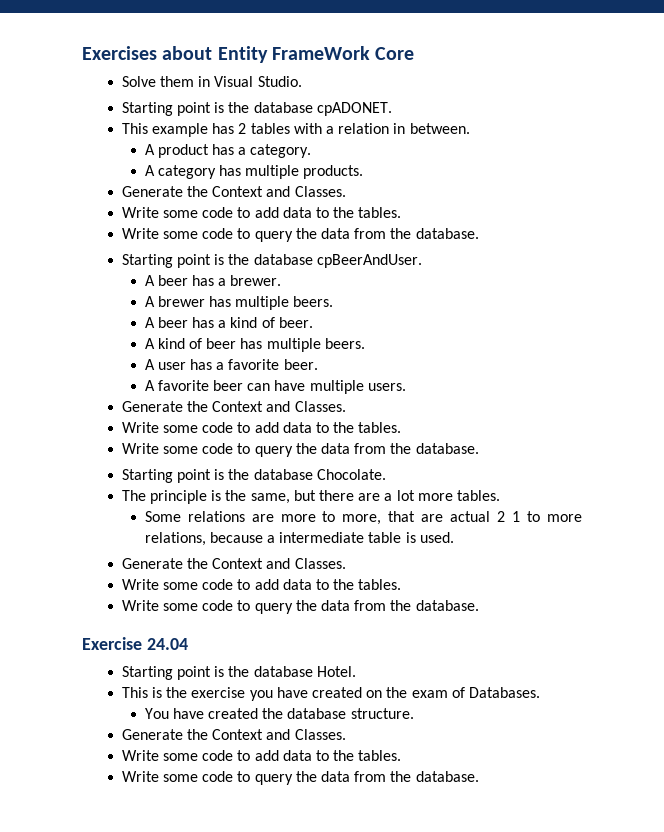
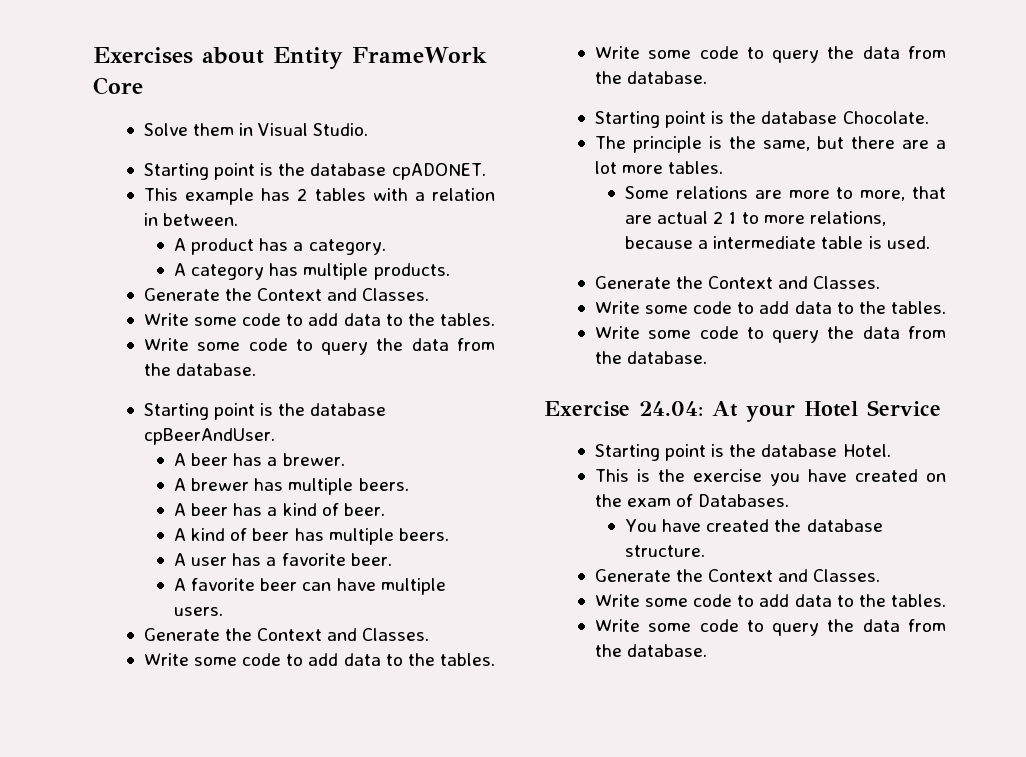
- Exercise 24.04
+ Exercise 24.04: At your Hotel Service

